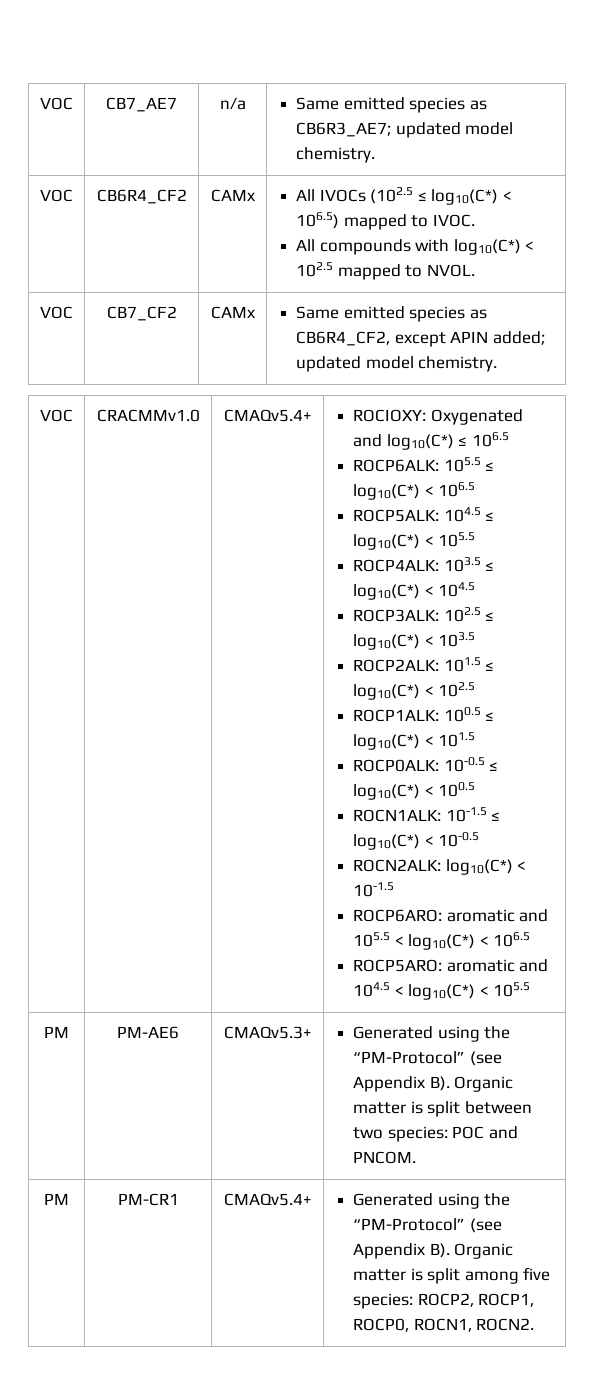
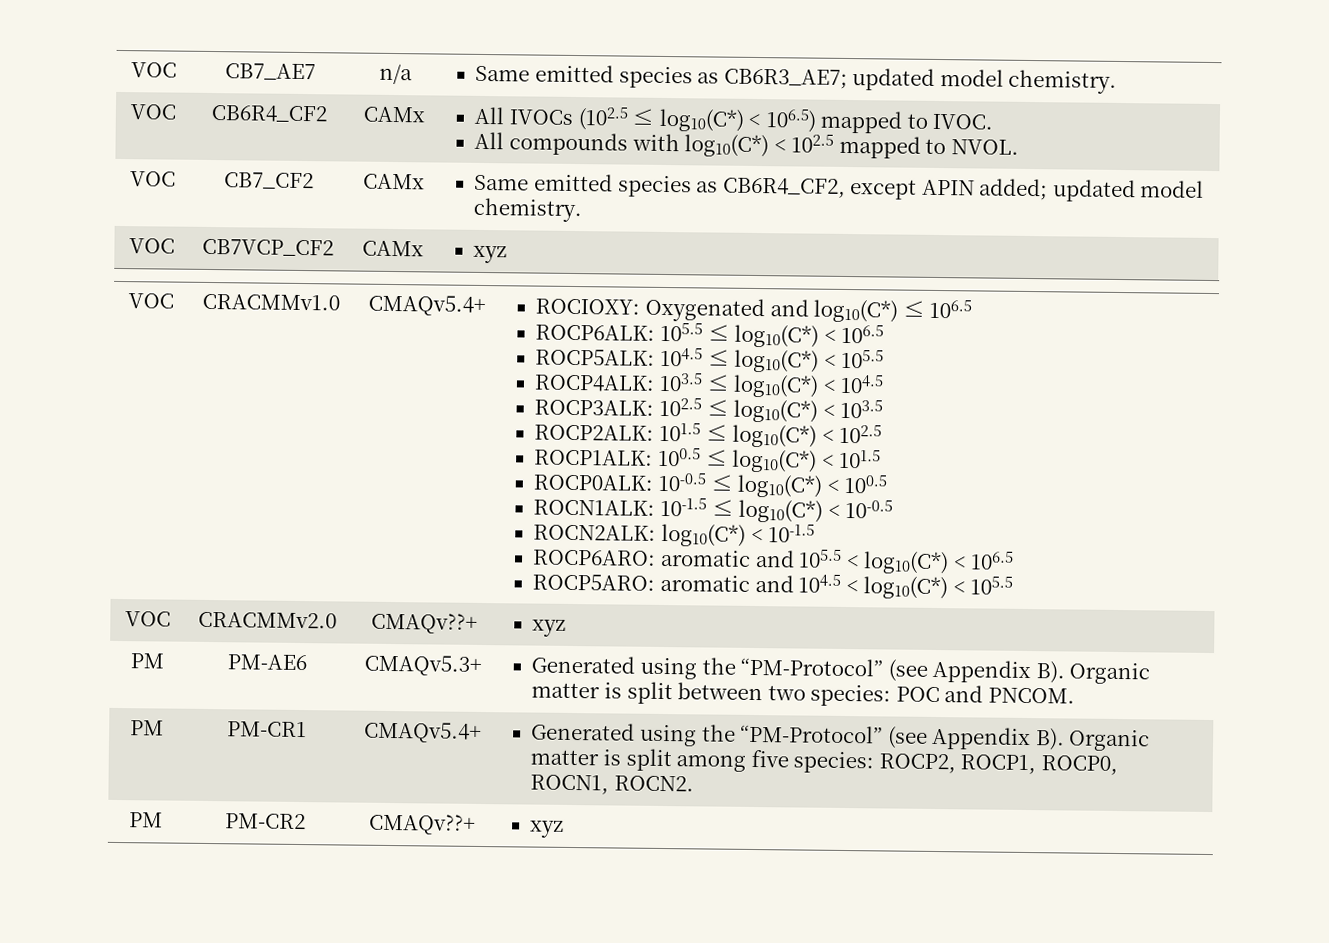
+ VOC | CB7VCP_CF2 | CAMx | xyz
+ VOC | CRACMMv2.0 | CMAQv??+ | xyz
+ PM | PM-CR2 | CMAQv??+ | xyz

